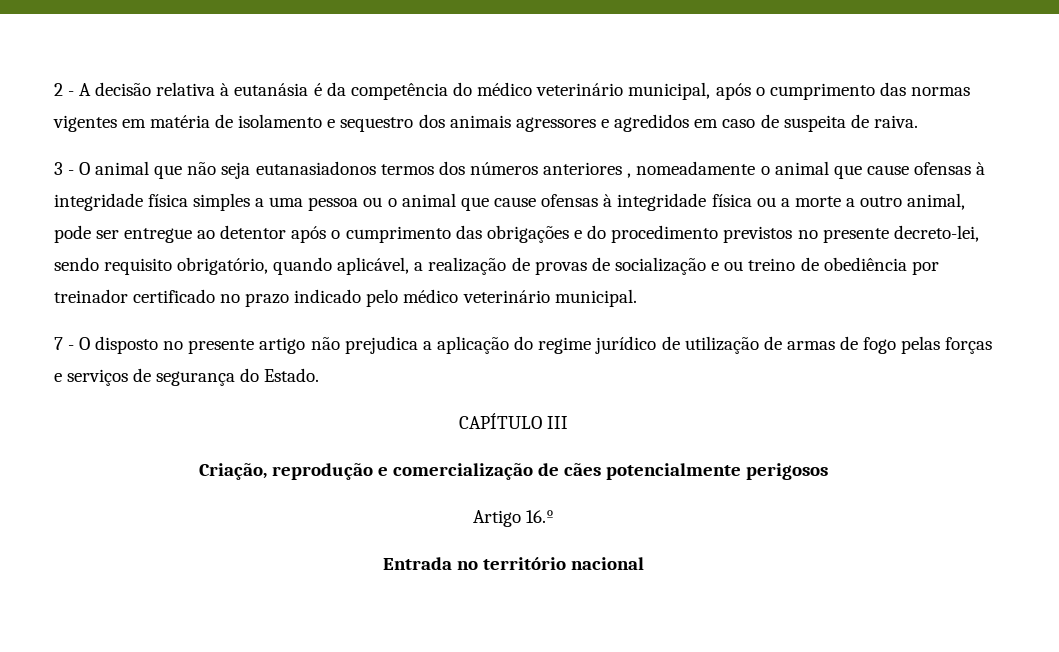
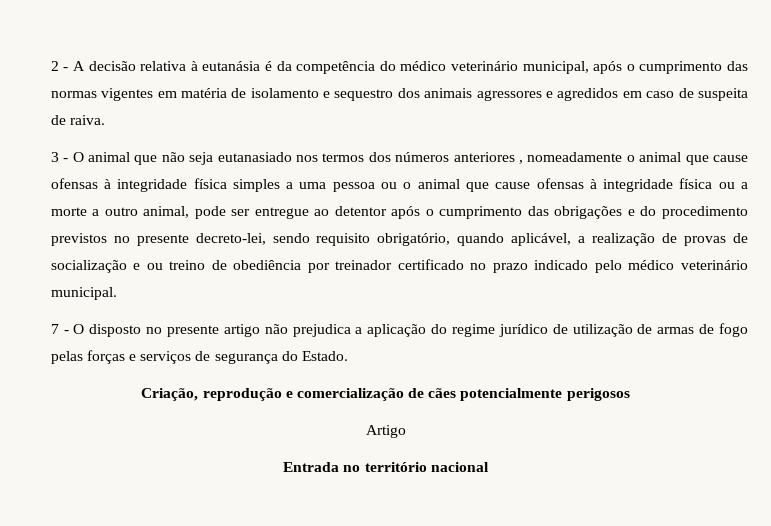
- 3 - O animal que não seja eutanasiadonos termos dos números anteriores , nomeadamente o animal que cause ofensas à integridade física simples a uma pessoa ou o animal que cause ofensas à integridade física ou a morte a outro animal, pode ser entregue ao detentor após o cumprimento das obrigações e do procedimento previstos no presente decreto-lei, sendo requisito obrigatório, quando aplicável, a realização de provas de socialização e ou treino de obediência por treinador certificado no prazo indicado pelo médico veterinário municipal.
+ 3 - O animal que não seja eutanasiado nos termos dos números anteriores , nomeadamente o animal que cause ofensas à integridade física simples a uma pessoa ou o animal que cause ofensas à integridade física ou a morte a outro animal, pode ser entregue ao detentor após o cumprimento das obrigações e do procedimento previstos no presente decreto-lei, sendo requisito obrigatório, quando aplicável, a realização de provas de socialização e ou treino de obediência por treinador certificado no prazo indicado pelo médico veterinário municipal.
- CAPÍTULO III
- Artigo 16.º
+ Artigo

